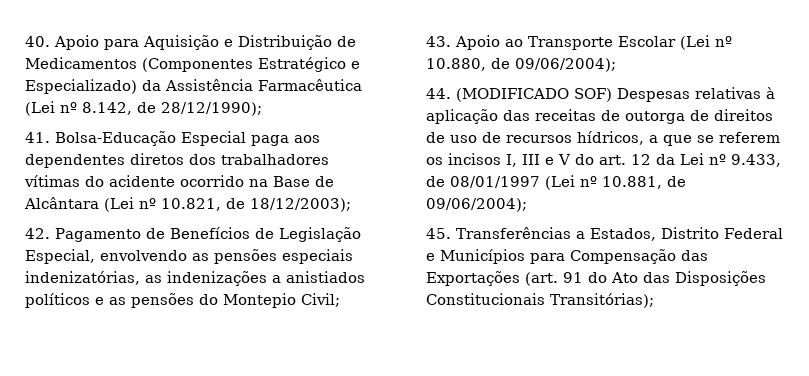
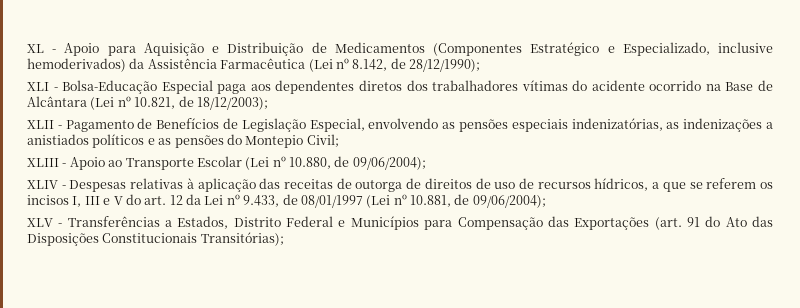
- 40. Apoio para Aquisição e Distribuição de Medicamentos (Componentes Estratégico e Especializado) da Assistência Farmacêutica (Lei nº 8.142, de 28/12/1990);
+ XL - Apoio para Aquisição e Distribuição de Medicamentos (Componentes Estratégico e Especializado, inclusive hemoderivados) da Assistência Farmacêutica (Lei nº 8.142, de 28/12/1990);
- 41. Bolsa-Educação Especial paga aos dependentes diretos dos trabalhadores vítimas do acidente ocorrido na Base de Alcântara (Lei nº 10.821, de 18/12/2003);
+ XLI - Bolsa-Educação Especial paga aos dependentes diretos dos trabalhadores vítimas do acidente ocorrido na Base de Alcântara (Lei nº 10.821, de 18/12/2003);
- 42. Pagamento de Benefícios de Legislação Especial, envolvendo as pensões especiais indenizatórias, as indenizações a anistiados políticos e as pensões do Montepio Civil;
+ XLII - Pagamento de Benefícios de Legislação Especial, envolvendo as pensões especiais indenizatórias, as indenizações a anistiados políticos e as pensões do Montepio Civil;
- 43. Apoio ao Transporte Escolar (Lei nº 10.880, de 09/06/2004);
+ XLIII - Apoio ao Transporte Escolar (Lei nº 10.880, de 09/06/2004);
- 44. (MODIFICADO SOF) Despesas relativas à aplicação das receitas de outorga de direitos de uso de recursos hídricos, a que se referem os incisos I, III e V do art. 12 da Lei nº 9.433, de 08/01/1997 (Lei nº 10.881, de 09/06/2004);
+ XLIV - Despesas relativas à aplicação das receitas de outorga de direitos de uso de recursos hídricos, a que se referem os incisos I, III e V do art. 12 da Lei nº 9.433, de 08/01/1997 (Lei nº 10.881, de 09/06/2004);
- 45. Transferências a Estados, Distrito Federal e Municípios para Compensação das Exportações (art. 91 do Ato das Disposições Constitucionais Transitórias);
+ XLV - Transferências a Estados, Distrito Federal e Municípios para Compensação das Exportações (art. 91 do Ato das Disposições Constitucionais Transitórias);

